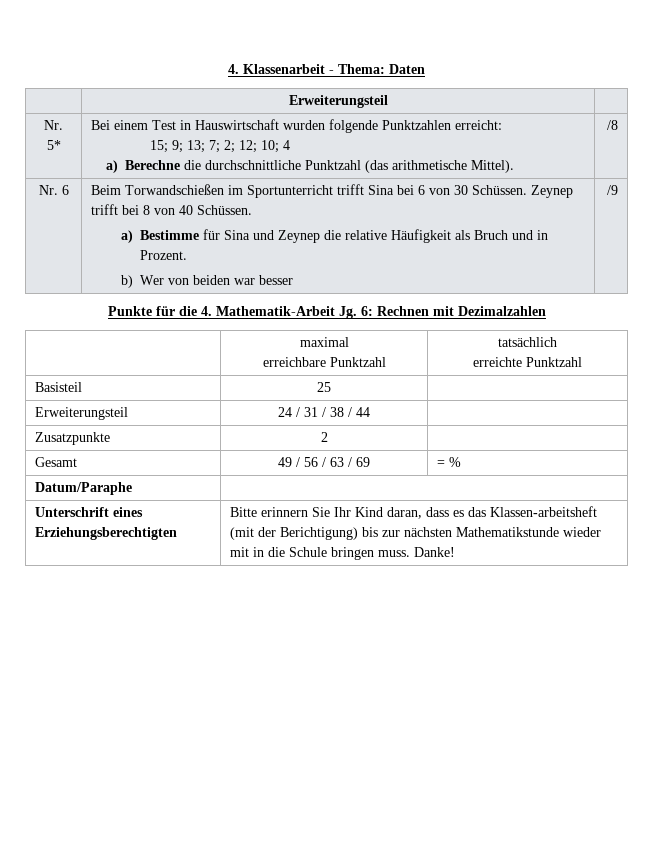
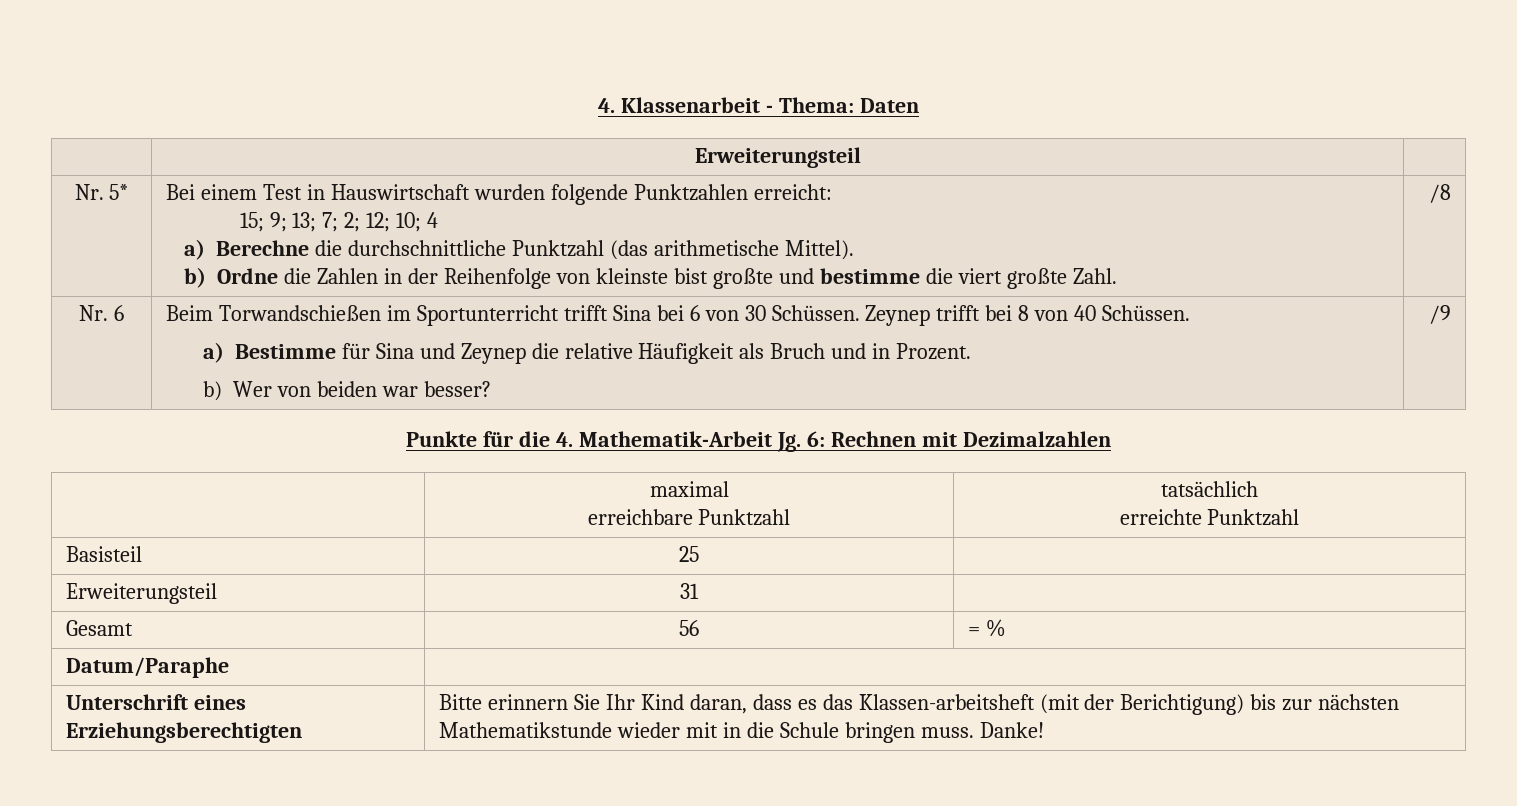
+ b) Ordne die Zahlen in der Reihenfolge von kleinste bist großte und bestimme die viert großte Zahl.
- b) Wer von beiden war besser
+ b) Wer von beiden war besser?
- Erweiterungsteil | 24 / 31 / 38 / 44 |
- Zusatzpunkte | 2 |
+ Erweiterungsteil | 31 |
- Gesamt | 49 / 56 / 63 / 69 | = %
+ Gesamt | 56 | = %

